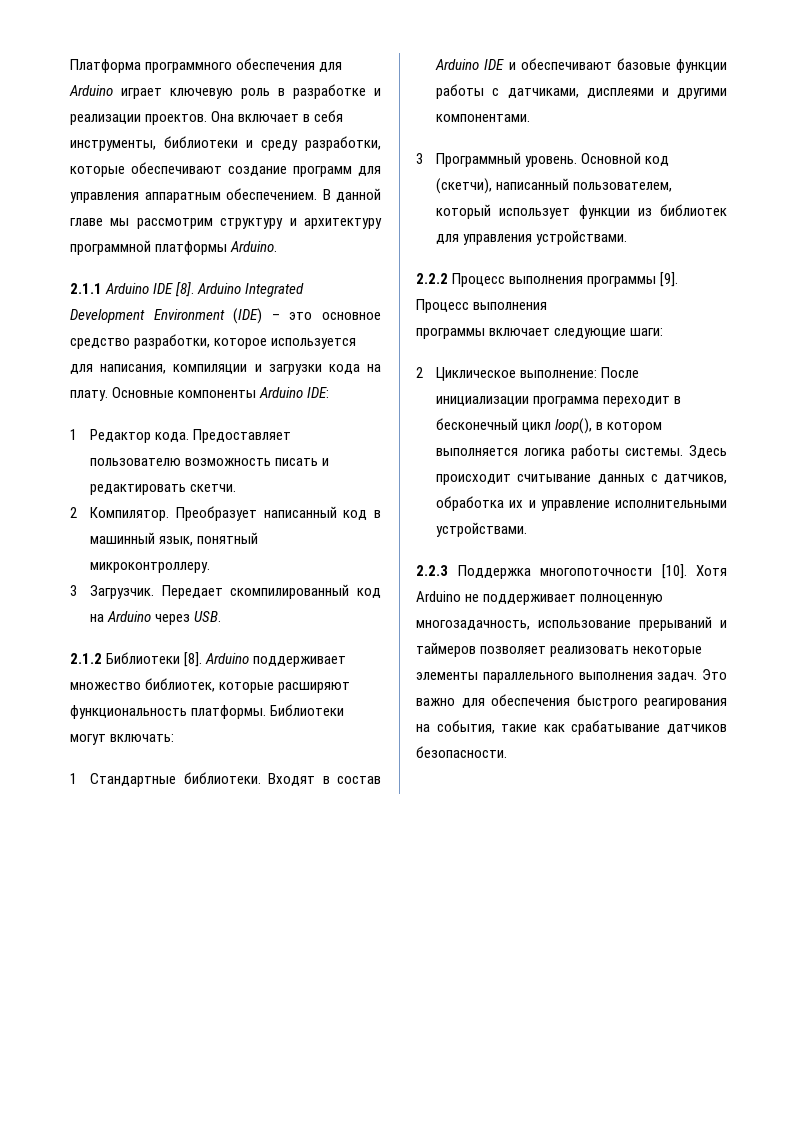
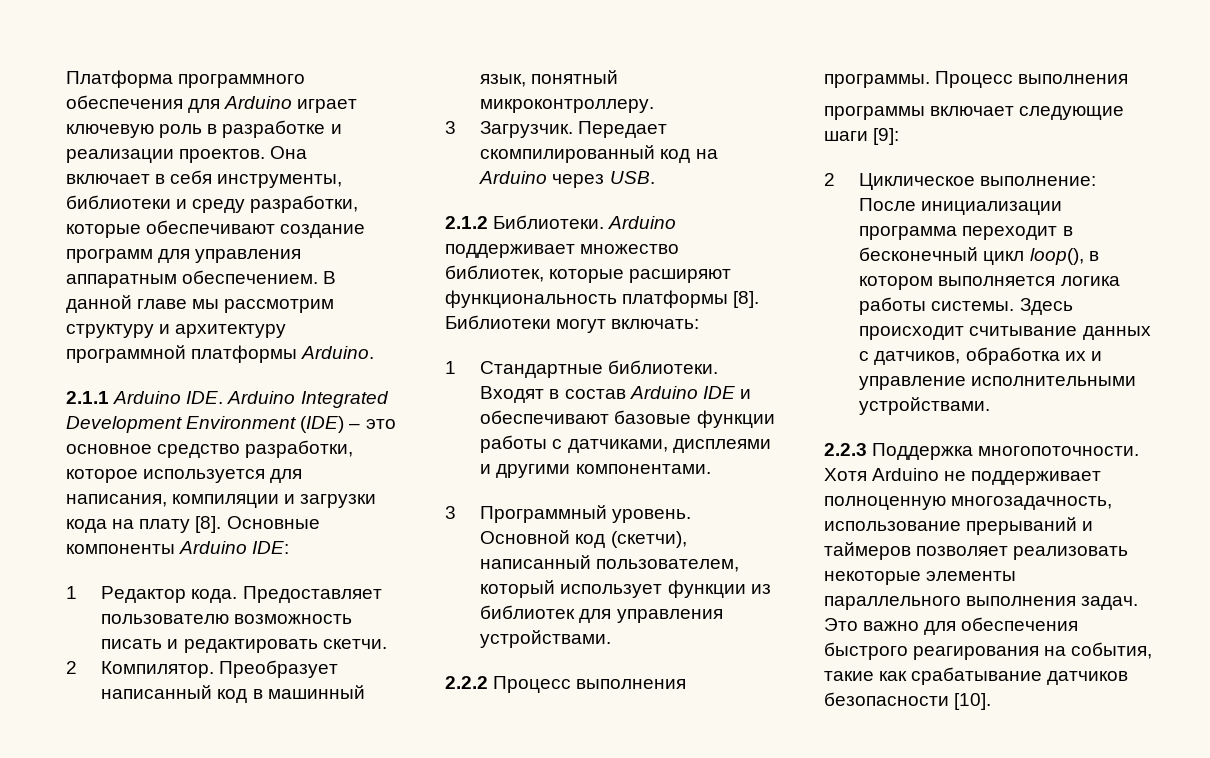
- 2.1.1 Arduino IDE [8]. Arduino Integrated Development Environment (IDE) – это основное средство разработки, которое используется для написания, компиляции и загрузки кода на плату.
+ 2.1.1 Arduino IDE. Arduino Integrated Development Environment (IDE) – это основное средство разработки, которое используется для написания, компиляции и загрузки кода на плату [8].
- 2.1.2 Библиотеки [8].
+ 2.1.2 Библиотеки.
- Arduino поддерживает множество библиотек, которые расширяют функциональность платформы.
+ Arduino поддерживает множество библиотек, которые расширяют функциональность платформы [8].
- 2.2.2 Процесс выполнения программы [9].
+ 2.2.2 Процесс выполнения программы.
- программы включает следующие шаги:
+ программы включает следующие шаги [9]:
- 2.2.3 Поддержка многопоточности [10].
+ 2.2.3 Поддержка многопоточности.
- Это важно для обеспечения быстрого реагирования на события, такие как срабатывание датчиков безопасности.
+ Это важно для обеспечения быстрого реагирования на события, такие как срабатывание датчиков безопасности [10].

